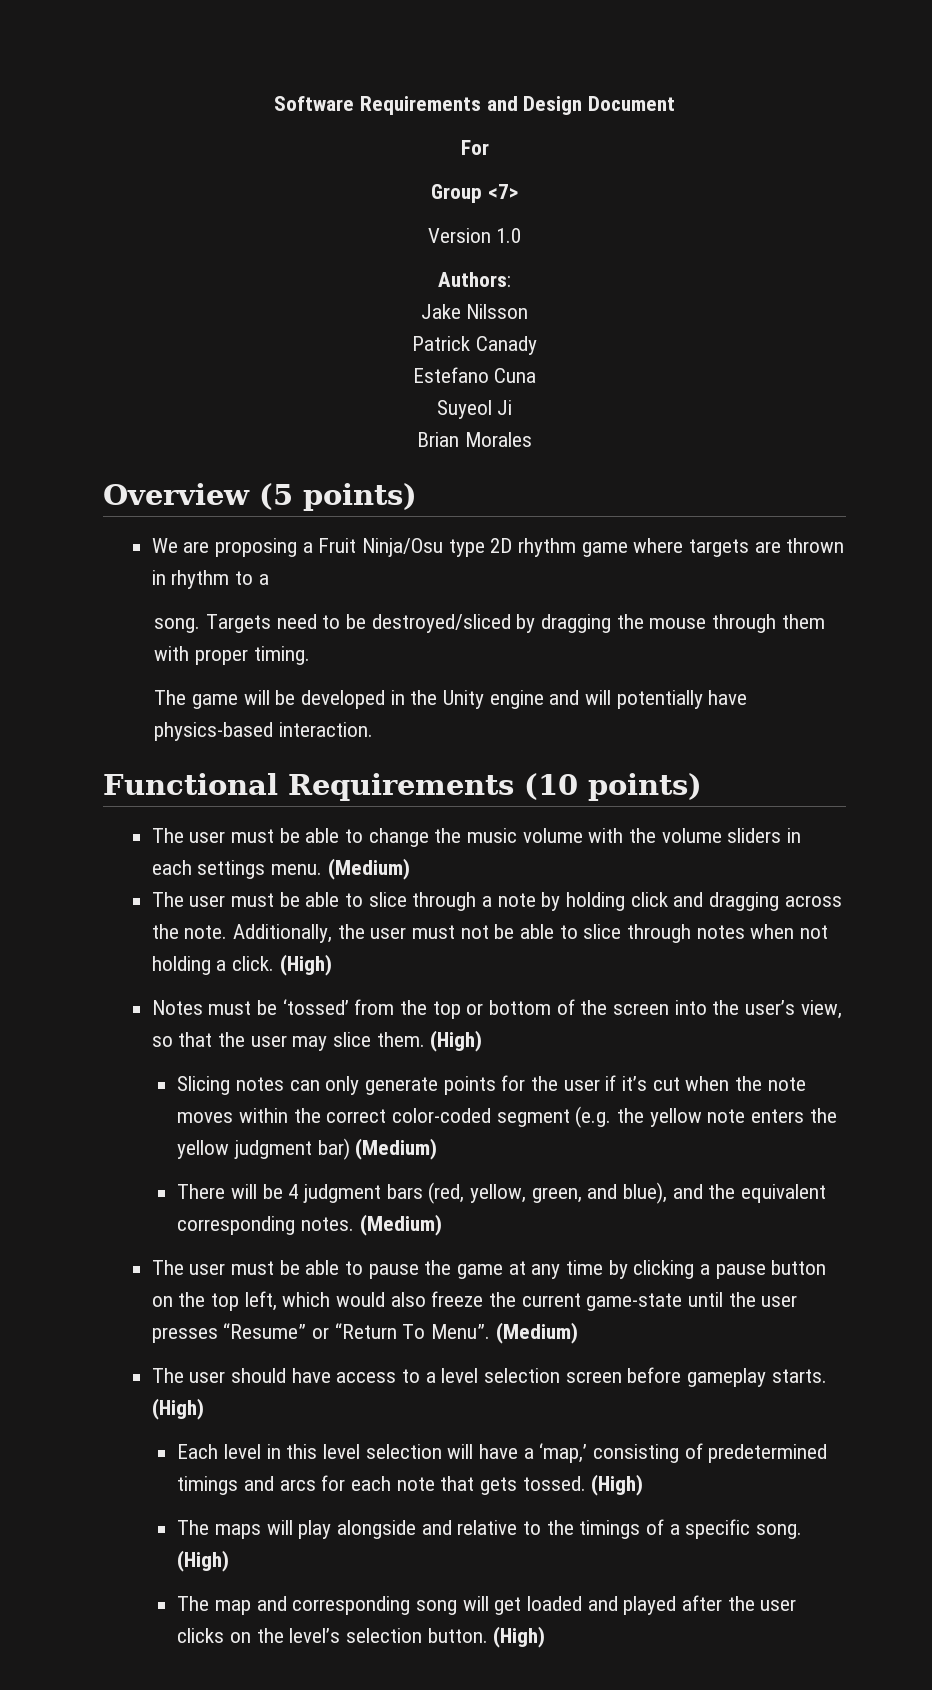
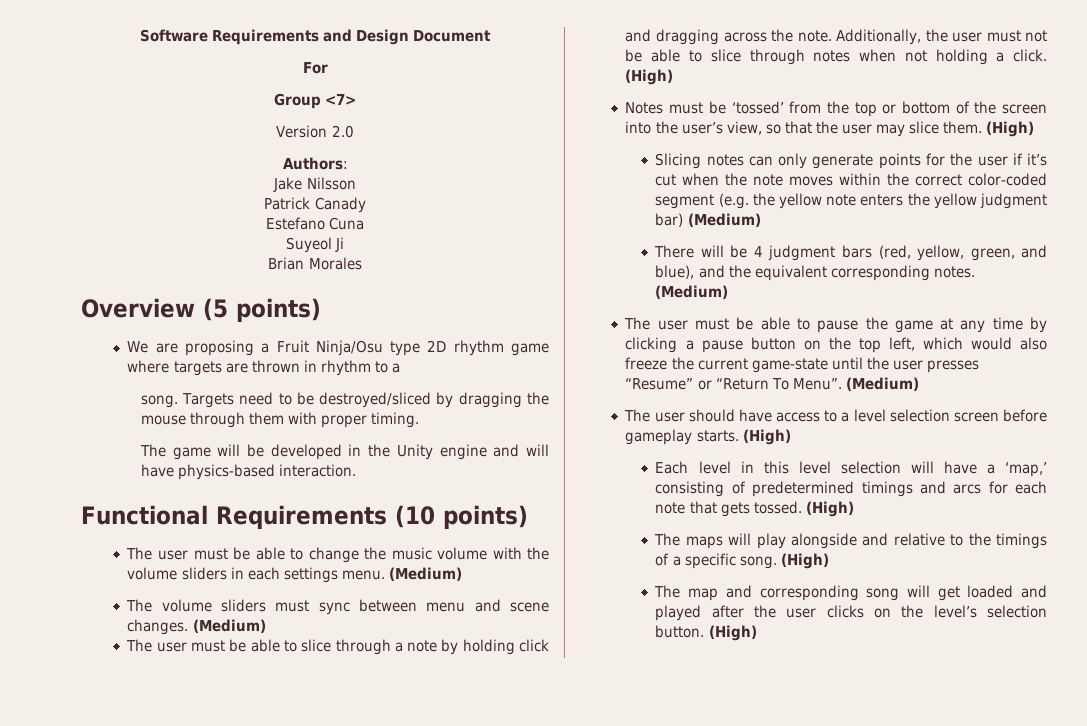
- Version 1.0
+ Version 2.0
- The game will be developed in the Unity engine and will potentially have physics-based interaction.
+ The game will be developed in the Unity engine and will have physics-based interaction.
+ The volume sliders must sync between menu and scene changes. (Medium)

